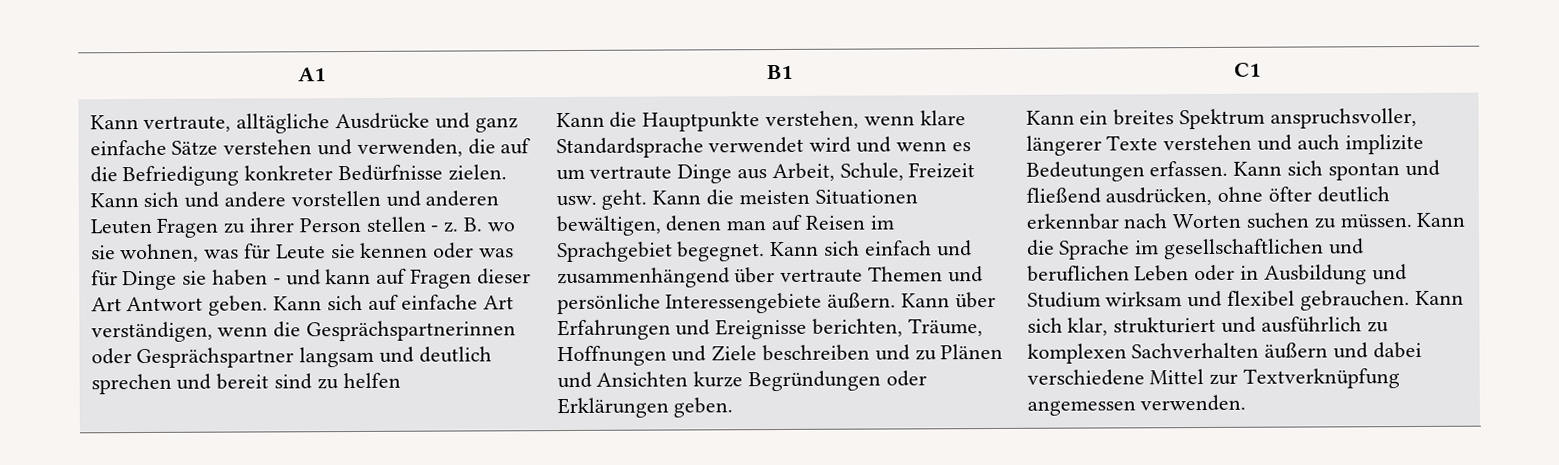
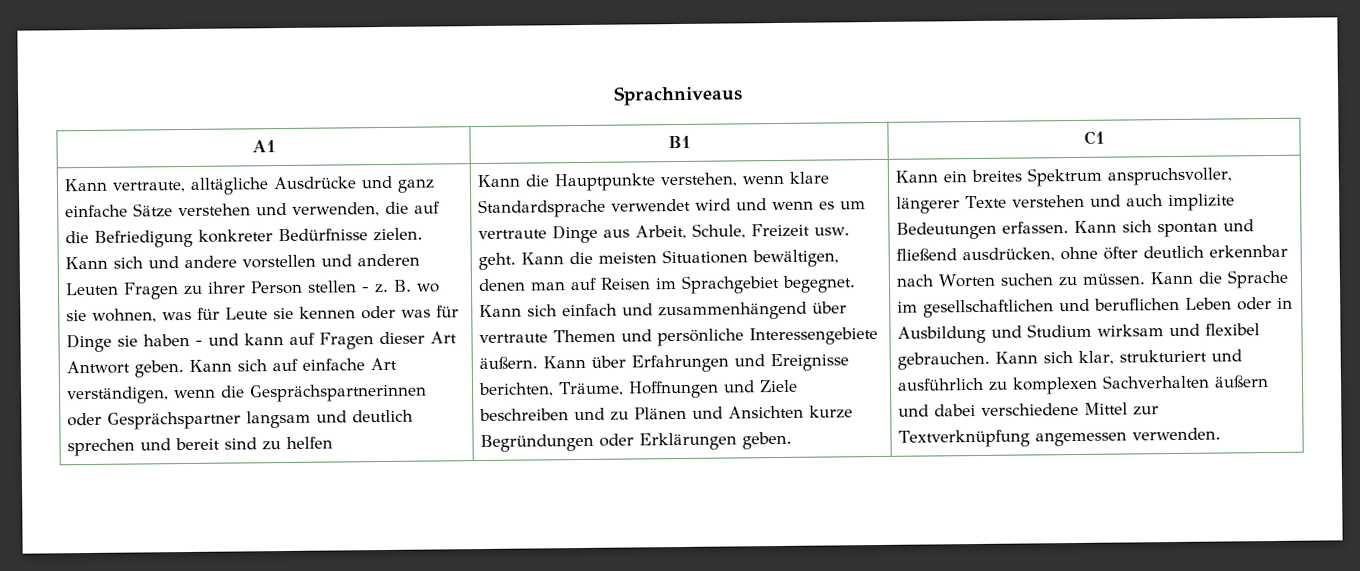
+ Sprachniveaus

